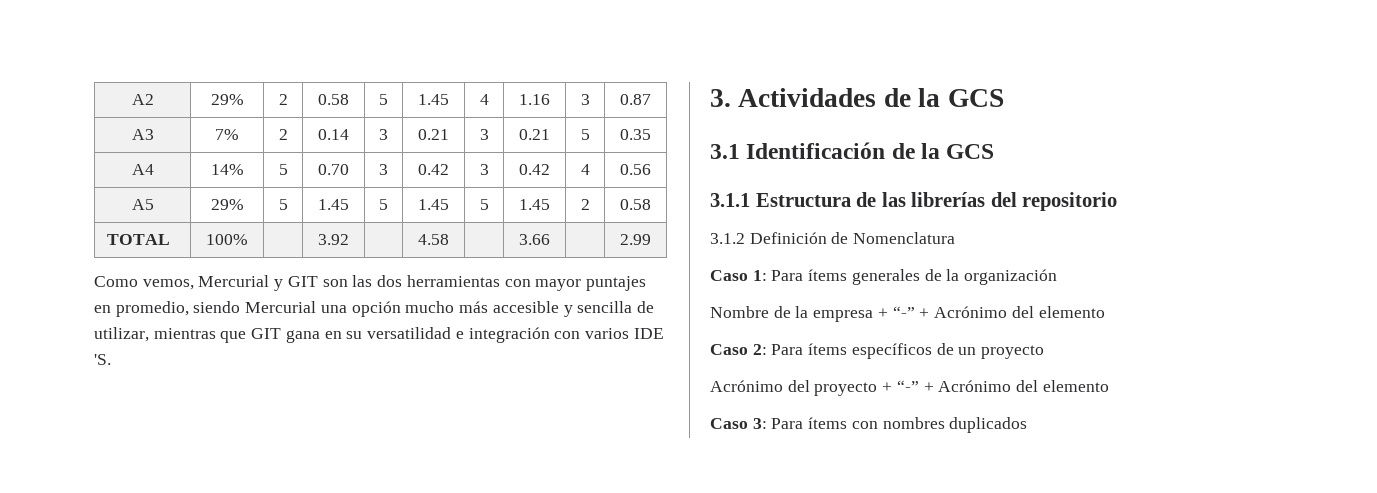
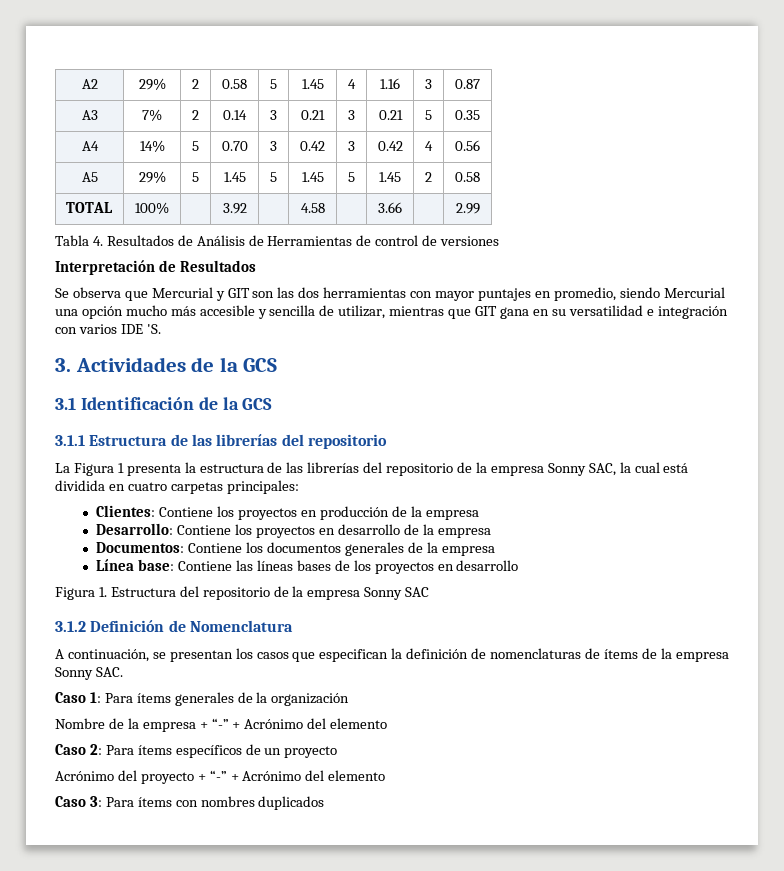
- Como vemos, Mercurial y GIT son las dos herramientas con mayor puntajes en promedio, siendo Mercurial una opción mucho más accesible y sencilla de utilizar, mientras que GIT gana en su versatilidad e integración con varios IDE 'S.
+ Tabla 4. Resultados de Análisis de Herramientas de control de versiones
+ Interpretación de Resultados
+ Se observa que Mercurial y GIT son las dos herramientas con mayor puntajes en promedio, siendo Mercurial una opción mucho más accesible y sencilla de utilizar, mientras que GIT gana en su versatilidad e integración con varios IDE 'S.
+ La Figura 1 presenta la estructura de las librerías del repositorio de la empresa Sonny SAC, la cual está dividida en cuatro carpetas principales:
+ Clientes: Contiene los proyectos en producción de la empresa
+ Desarrollo: Contiene los proyectos en desarrollo de la empresa
+ Documentos: Contiene los documentos generales de la empresa
+ Línea base: Contiene las líneas bases de los proyectos en desarrollo
+ Figura 1. Estructura del repositorio de la empresa Sonny SAC
  3.1.2 Definición de Nomenclatura
+ A continuación, se presentan los casos que especifican la definición de nomenclaturas de ítems de la empresa Sonny SAC.

